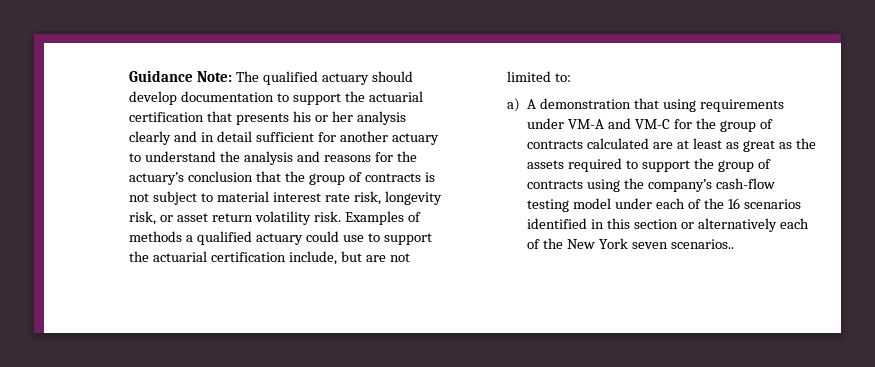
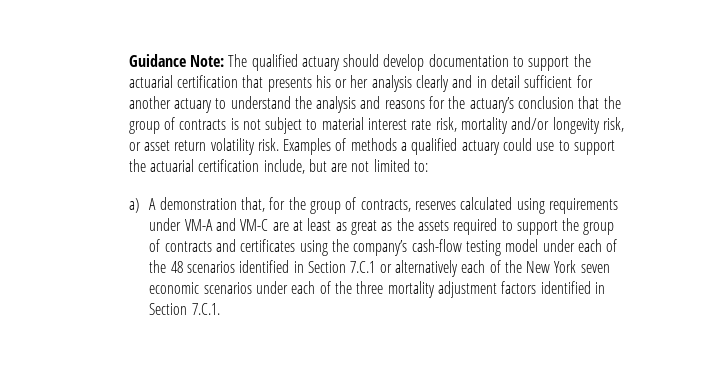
- Guidance Note: The qualified actuary should develop documentation to support the actuarial certification that presents his or her analysis clearly and in detail sufficient for another actuary to understand the analysis and reasons for the actuary’s conclusion that the group of contracts is not subject to material interest rate risk, longevity risk, or asset return volatility risk.
+ Guidance Note: The qualified actuary should develop documentation to support the actuarial certification that presents his or her analysis clearly and in detail sufficient for another actuary to understand the analysis and reasons for the actuary’s conclusion that the group of contracts is not subject to material interest rate risk, mortality and/or longevity risk, or asset return volatility risk.
- a) A demonstration that using requirements under VM-A and VM-C for the group of contracts calculated are at least as great as the assets required to support the group of contracts using the company’s cash-flow testing model under each of the 16 scenarios identified in this section or alternatively each of the New York seven scenarios..
+ a) A demonstration that, for the group of contracts, reserves calculated using requirements under VM-A and VM-C are at least as great as the assets required to support the group of contracts and certificates using the company’s cash-flow testing model under each of the 48 scenarios identified in Section 7.C.1 or alternatively each of the New York seven economic scenarios under each of the three mortality adjustment factors identified in Section 7.C.1.

